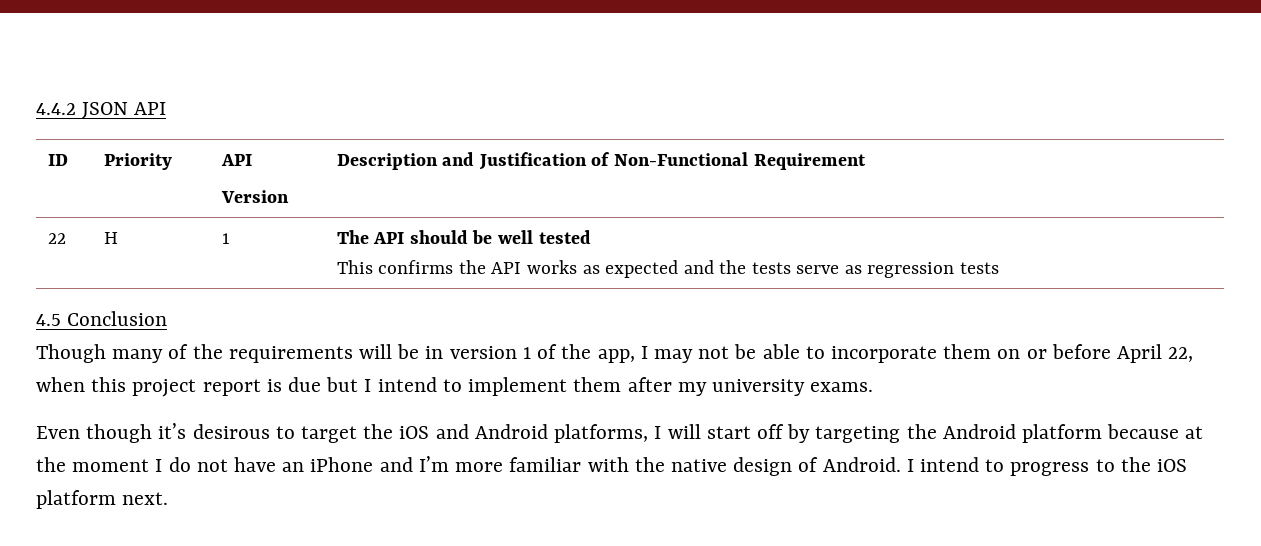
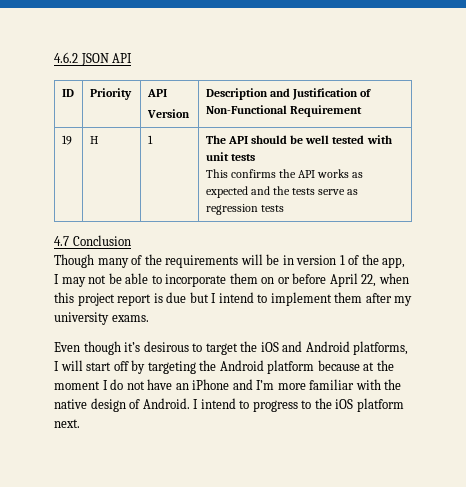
- 4.4.2 JSON API
+ 4.6.2 JSON API
- 22 | H | 1 | The API should be well tested
+ 19 | H | 1 | The API should be well tested with unit tests
- 4.5 Conclusion
+ 4.7 Conclusion

